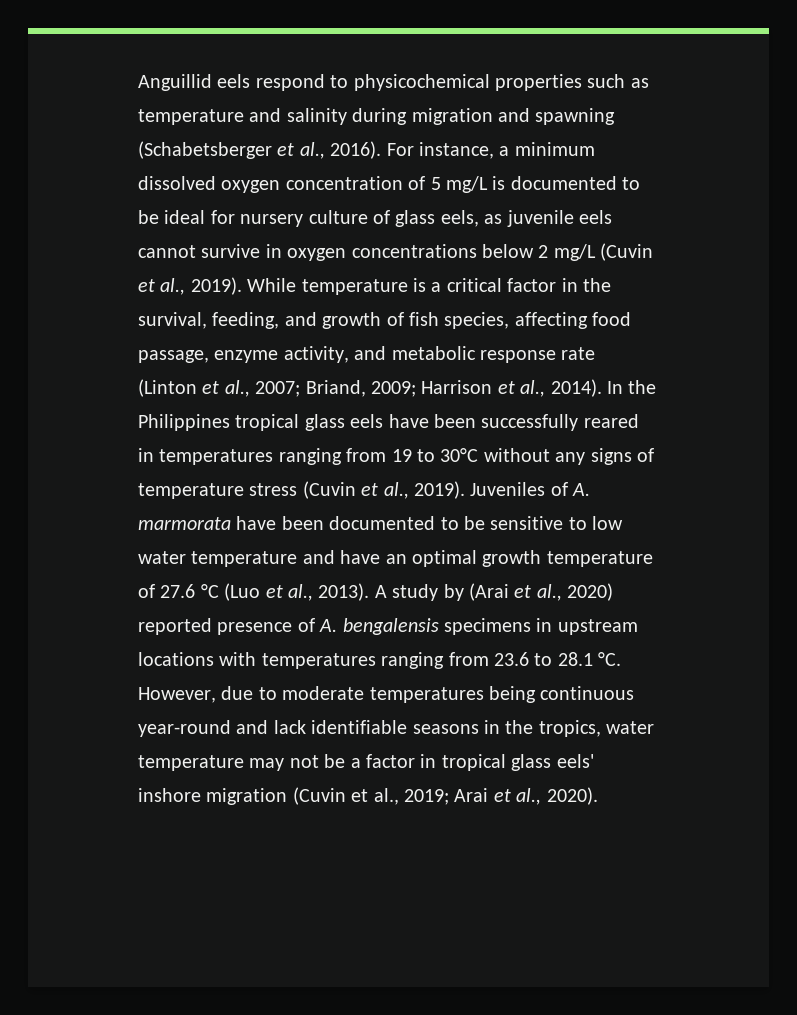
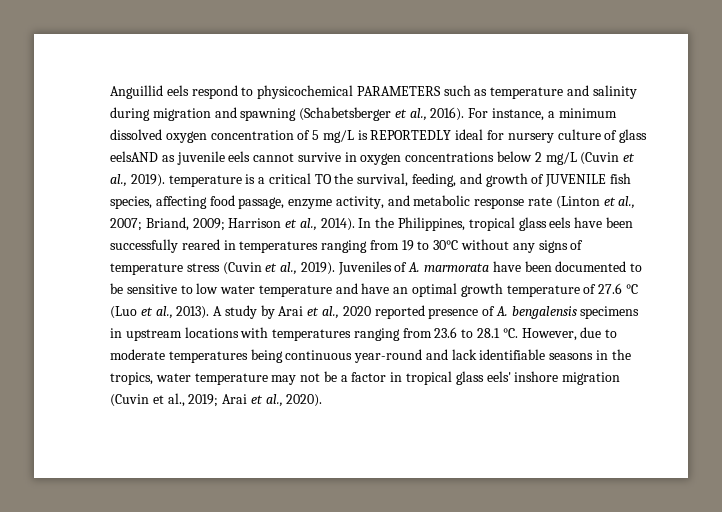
- Anguillid eels respond to physicochemical properties such as temperature and salinity during migration and spawning (Schabetsberger et al., 2016).
+ Anguillid eels respond to physicochemical PARAMETERS such as temperature and salinity during migration and spawning (Schabetsberger et al., 2016).
- For instance, a minimum dissolved oxygen concentration of 5 mg/L is documented to be ideal for nursery culture of glass eels, as juvenile eels cannot survive in oxygen concentrations below 2 mg/L (Cuvin et al., 2019). While temperature is a critical factor in the survival, feeding, and growth of fish species, affecting food passage, enzyme activity, and metabolic response rate (Linton et al., 2007;
+ For instance, a minimum dissolved oxygen concentration of 5 mg/L is REPORTEDLY ideal for nursery culture of glass eelsAND as juvenile eels cannot survive in oxygen concentrations below 2 mg/L (Cuvin et al., 2019). temperature is a critical TO the survival, feeding, and growth of JUVENILE fish species, affecting food passage, enzyme activity, and metabolic response rate (Linton et al., 2007;
- In the Philippines tropical glass eels have been successfully reared in temperatures ranging from 19 to 30°C without any signs of temperature stress (Cuvin et al., 2019).
+ In the Philippines, tropical glass eels have been successfully reared in temperatures ranging from 19 to 30°C without any signs of temperature stress (Cuvin et al., 2019).
- A study by (Arai et al., 2020) reported presence of A. bengalensis specimens in upstream locations with temperatures ranging from 23.6 to 28.1 °C.
+ A study by Arai et al., 2020 reported presence of A. bengalensis specimens in upstream locations with temperatures ranging from 23.6 to 28.1 °C.

